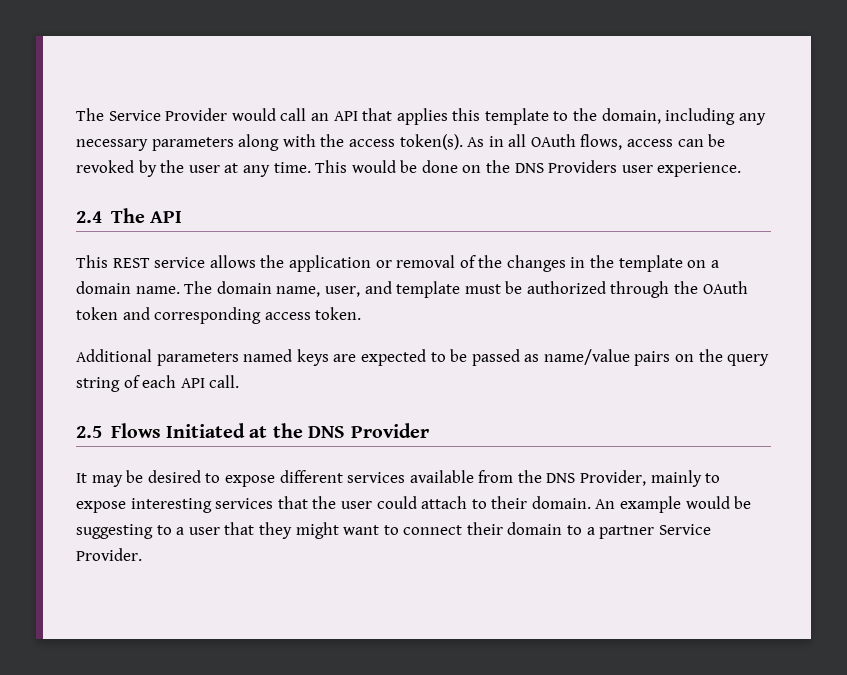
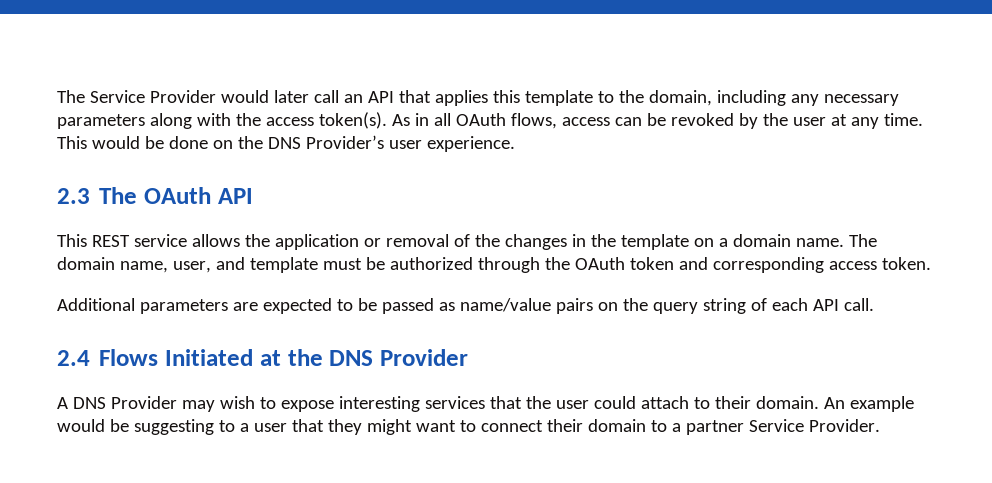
- The Service Provider would call an API that applies this template to the domain, including any necessary parameters along with the access token(s).
+ The Service Provider would later call an API that applies this template to the domain, including any necessary parameters along with the access token(s).
- This would be done on the DNS Providers user experience.
+ This would be done on the DNS Provider’s user experience.
- 2.4 The API
+ 2.3 The OAuth API
- Additional parameters named keys are expected to be passed as name/value pairs on the query string of each API call.
+ Additional parameters are expected to be passed as name/value pairs on the query string of each API call.
- 2.5 Flows Initiated at the DNS Provider
+ 2.4 Flows Initiated at the DNS Provider
- It may be desired to expose different services available from the DNS Provider, mainly to expose interesting services that the user could attach to their domain.
+ A DNS Provider may wish to expose interesting services that the user could attach to their domain.

